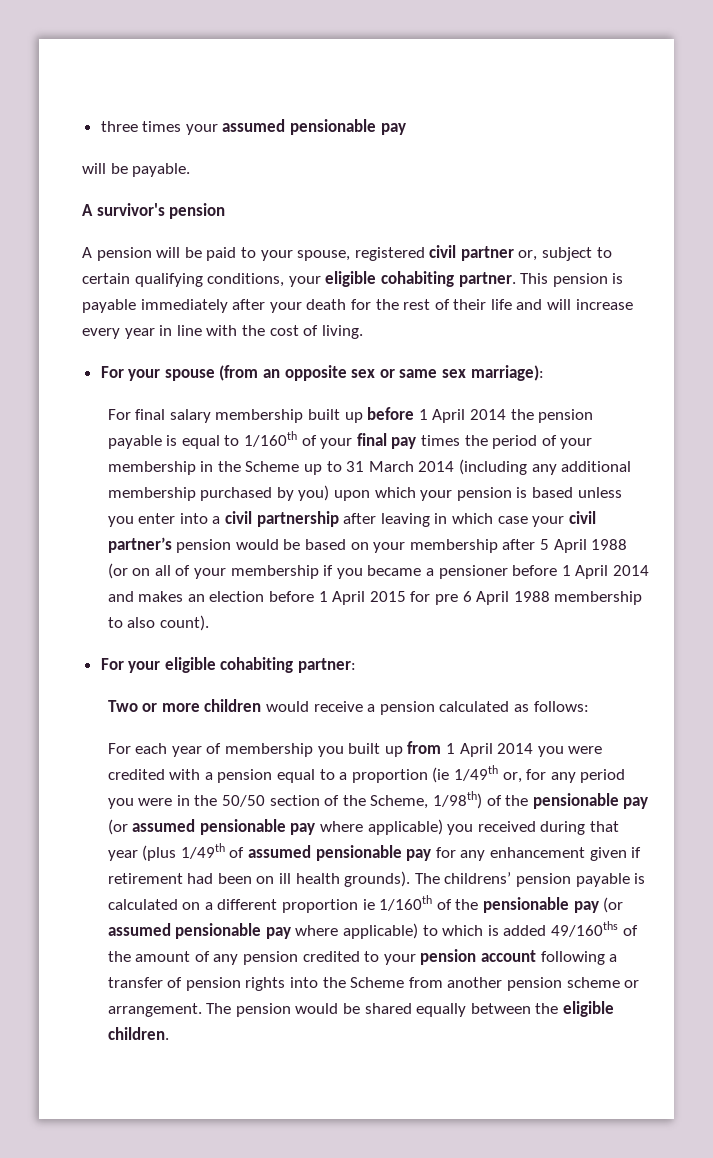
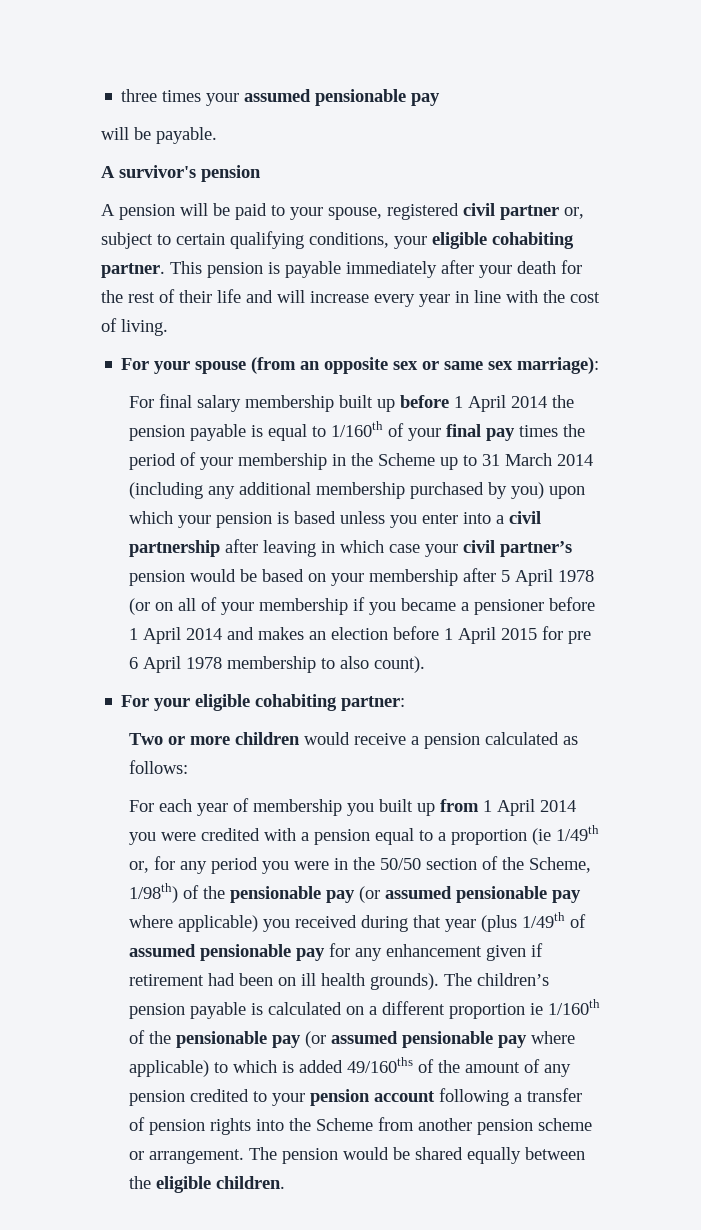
- For final salary membership built up before 1 April 2014 the pension payable is equal to 1/160th of your final pay times the period of your membership in the Scheme up to 31 March 2014 (including any additional membership purchased by you) upon which your pension is based unless you enter into a civil partnership after leaving in which case your civil partner’s pension would be based on your membership after 5 April 1988 (or on all of your membership if you became a pensioner before 1 April 2014 and makes an election before 1 April 2015 for pre 6 April 1988 membership to also count).
+ For final salary membership built up before 1 April 2014 the pension payable is equal to 1/160th of your final pay times the period of your membership in the Scheme up to 31 March 2014 (including any additional membership purchased by you) upon which your pension is based unless you enter into a civil partnership after leaving in which case your civil partner’s pension would be based on your membership after 5 April 1978 (or on all of your membership if you became a pensioner before 1 April 2014 and makes an election before 1 April 2015 for pre 6 April 1978 membership to also count).
- The childrens’ pension payable is calculated on a different proportion ie 1/160th of the pensionable pay (or assumed pensionable pay where applicable) to which is added 49/160ths of the amount of any pension credited to your pension account following a transfer of pension rights into the Scheme from another pension scheme or arrangement.
+ The children’s pension payable is calculated on a different proportion ie 1/160th of the pensionable pay (or assumed pensionable pay where applicable) to which is added 49/160ths of the amount of any pension credited to your pension account following a transfer of pension rights into the Scheme from another pension scheme or arrangement.

